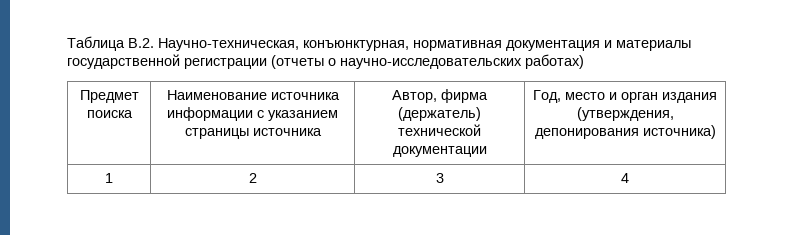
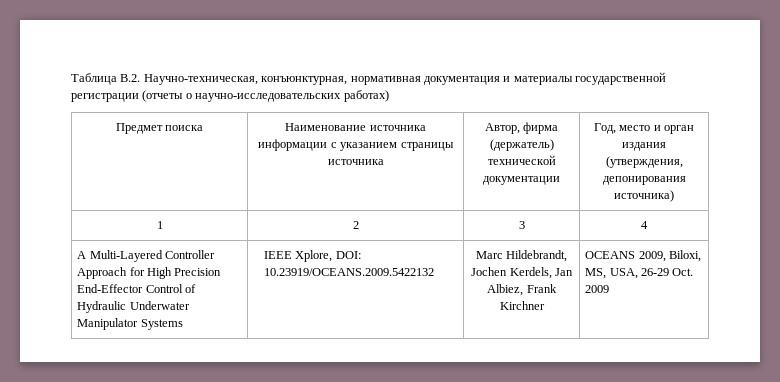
+ A Multi-Layered Controller Approach for High Precision End-Effector Control of Hydraulic Underwater Manipulator Systems | IEEE Xplore, DOI: 10.23919/OCEANS.2009.5422132 | Marc Hildebrandt, Jochen Kerdels, Jan Albiez, Frank Kirchner | OCEANS 2009, Biloxi, MS, USA, 26-29 Oct. 2009

